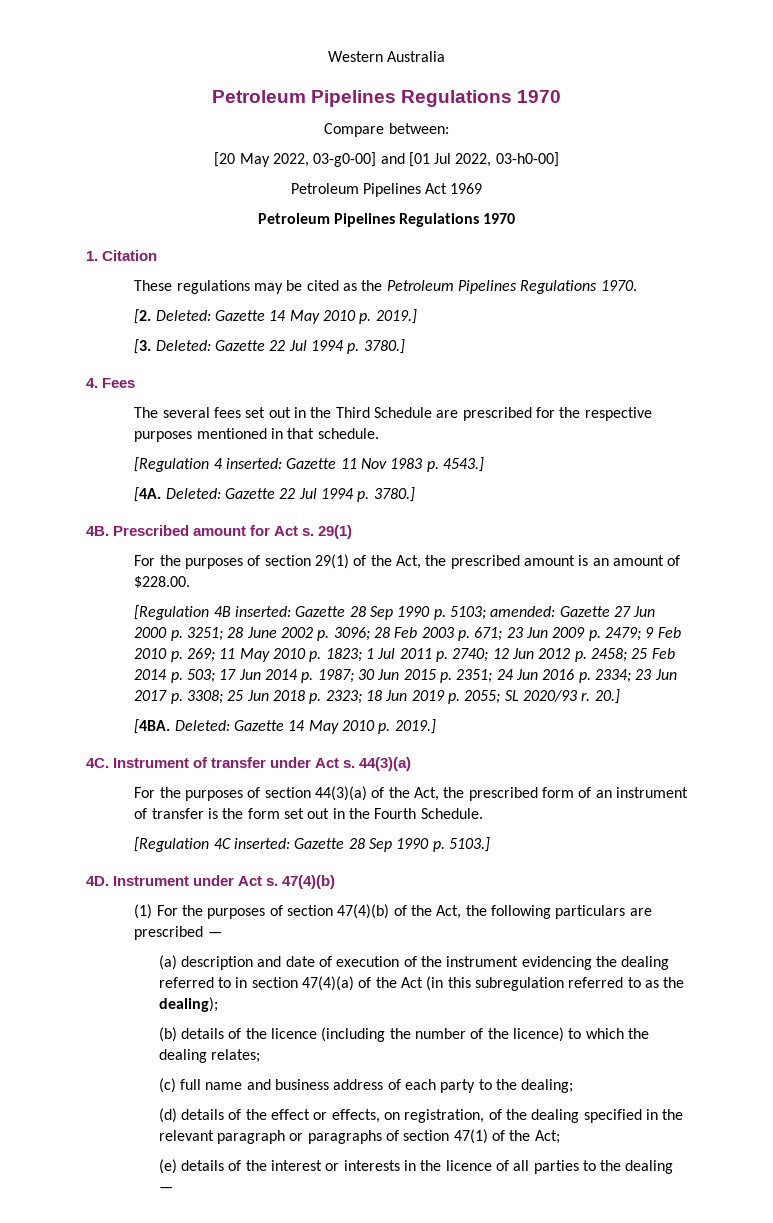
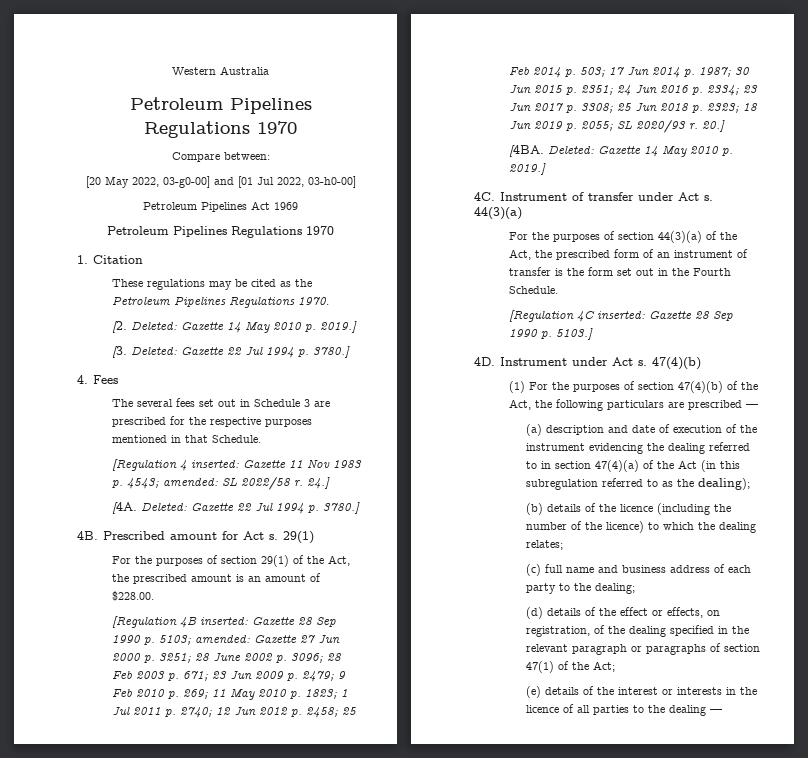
- The several fees set out in the Third Schedule are prescribed for the respective purposes mentioned in that schedule.
+ The several fees set out in Schedule 3 are prescribed for the respective purposes mentioned in that Schedule.
- [Regulation 4 inserted: Gazette 11 Nov 1983 p. 4543.]
+ [Regulation 4 inserted: Gazette 11 Nov 1983 p. 4543; amended: SL 2022/58 r. 24.]

